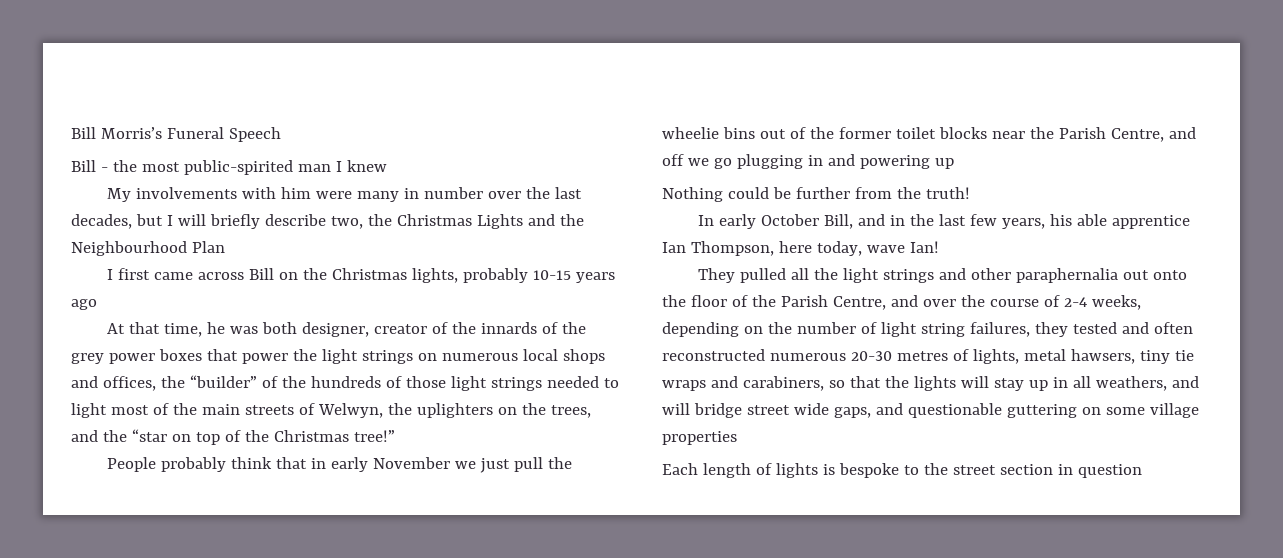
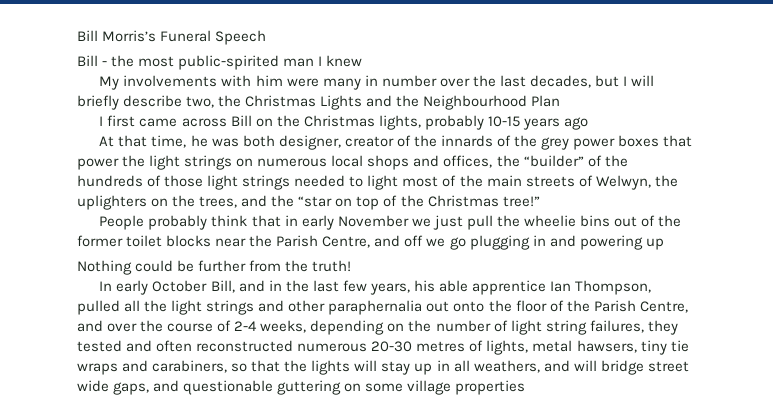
- In early October Bill, and in the last few years, his able apprentice Ian Thompson, here today, wave Ian!
- They pulled all the light strings and other paraphernalia out onto the floor of the Parish Centre, and over the course of 2-4 weeks, depending on the number of light string failures, they tested and often reconstructed numerous 20-30 metres of lights, metal hawsers, tiny tie wraps and carabiners, so that the lights will stay up in all weathers, and will bridge street wide gaps, and questionable guttering on some village properties
+ In early October Bill, and in the last few years, his able apprentice Ian Thompson, pulled all the light strings and other paraphernalia out onto the floor of the Parish Centre, and over the course of 2-4 weeks, depending on the number of light string failures, they tested and often reconstructed numerous 20-30 metres of lights, metal hawsers, tiny tie wraps and carabiners, so that the lights will stay up in all weathers, and will bridge street wide gaps, and questionable guttering on some village properties
- Each length of lights is bespoke to the street section in question

